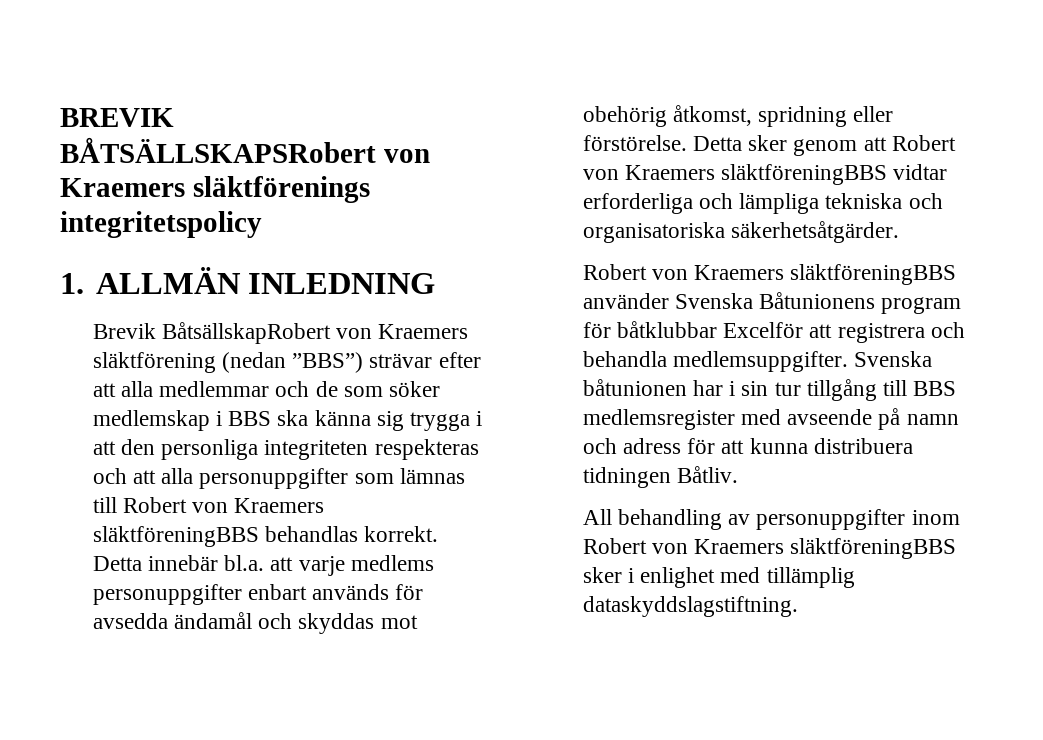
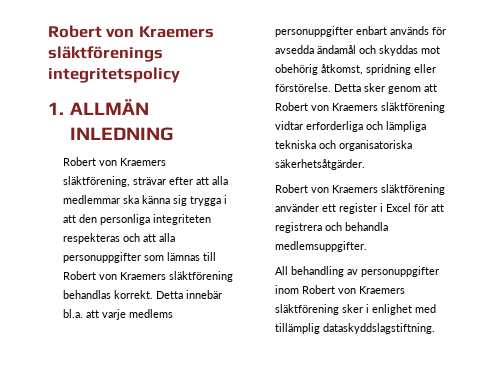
- BREVIK BÅTSÄLLSKAPSRobert von Kraemers släktförenings integritetspolicy
+ Robert von Kraemers släktförenings integritetspolicy
- Brevik BåtsällskapRobert von Kraemers släktförening (nedan ”BBS”) strävar efter att alla medlemmar och de som söker medlemskap i BBS ska känna sig trygga i att den personliga integriteten respekteras och att alla personuppgifter som lämnas till Robert von Kraemers släktföreningBBS behandlas korrekt.
+ Robert von Kraemers släktförening, strävar efter att alla medlemmar ska känna sig trygga i att den personliga integriteten respekteras och att alla personuppgifter som lämnas till Robert von Kraemers släktförening behandlas korrekt.
- Detta sker genom att Robert von Kraemers släktföreningBBS vidtar erforderliga och lämpliga tekniska och organisatoriska säkerhetsåtgärder.
+ Detta sker genom att Robert von Kraemers släktförening vidtar erforderliga och lämpliga tekniska och organisatoriska säkerhetsåtgärder.
- Robert von Kraemers släktföreningBBS använder Svenska Båtunionens program för båtklubbar Excelför att registrera och behandla medlemsuppgifter. Svenska båtunionen har i sin tur tillgång till BBS medlemsregister med avseende på namn och adress för att kunna distribuera tidningen Båtliv.
+ Robert von Kraemers släktförening använder ett register i Excel för att registrera och behandla medlemsuppgifter.
- All behandling av personuppgifter inom Robert von Kraemers släktföreningBBS sker i enlighet med tillämplig dataskyddslagstiftning.
+ All behandling av personuppgifter inom Robert von Kraemers släktförening sker i enlighet med tillämplig dataskyddslagstiftning.

